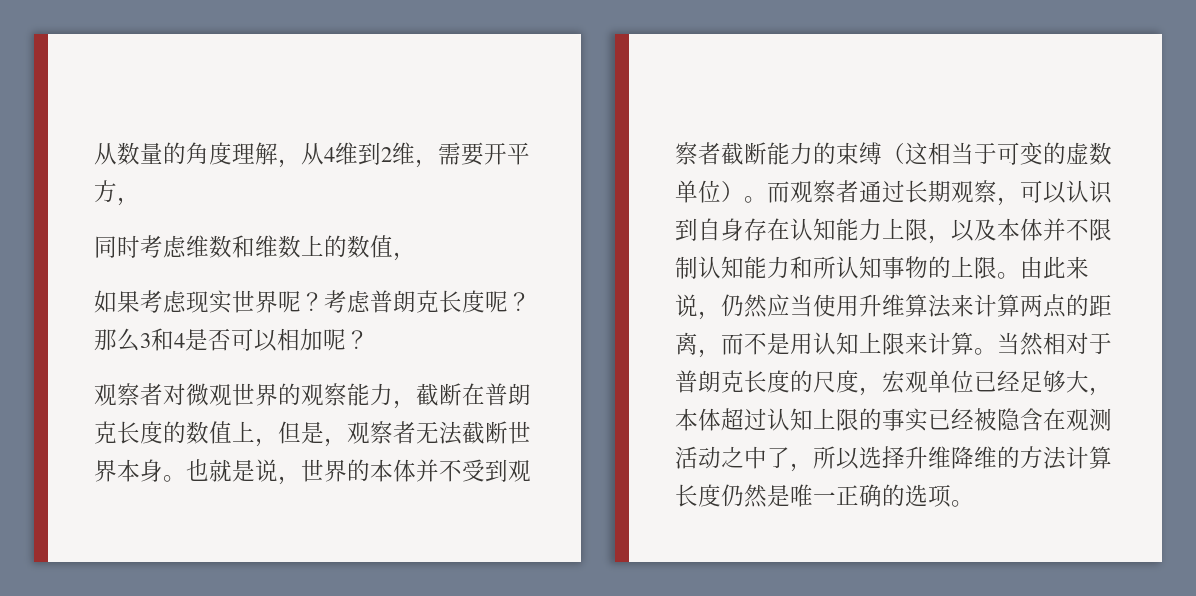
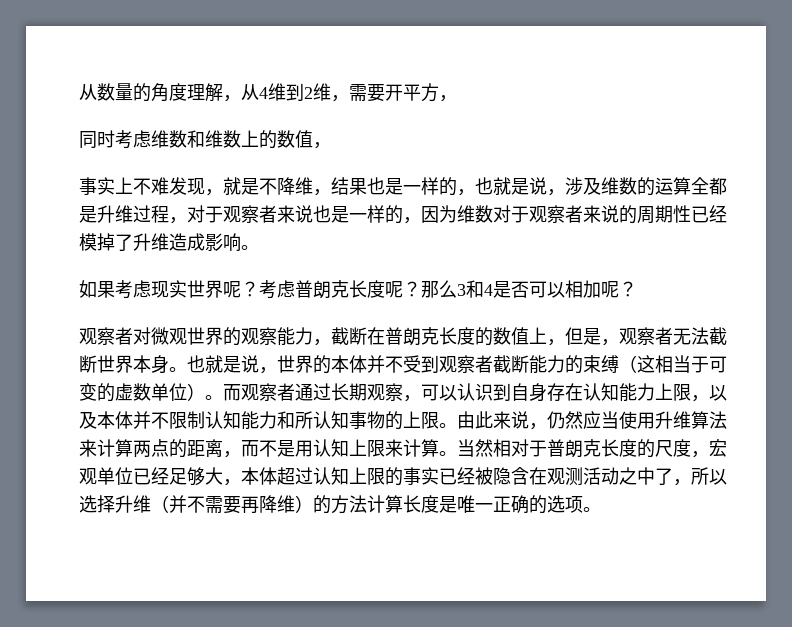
+ 事实上不难发现，就是不降维，结果也是一样的，也就是说，涉及维数的运算全都是升维过程，对于观察者来说也是一样的，因为维数对于观察者来说的周期性已经模掉了升维造成影响。
- 当然相对于普朗克长度的尺度，宏观单位已经足够大，本体超过认知上限的事实已经被隐含在观测活动之中了，所以选择升维降维的方法计算长度仍然是唯一正确的选项。
+ 当然相对于普朗克长度的尺度，宏观单位已经足够大，本体超过认知上限的事实已经被隐含在观测活动之中了，所以选择升维（并不需要再降维）的方法计算长度是唯一正确的选项。

